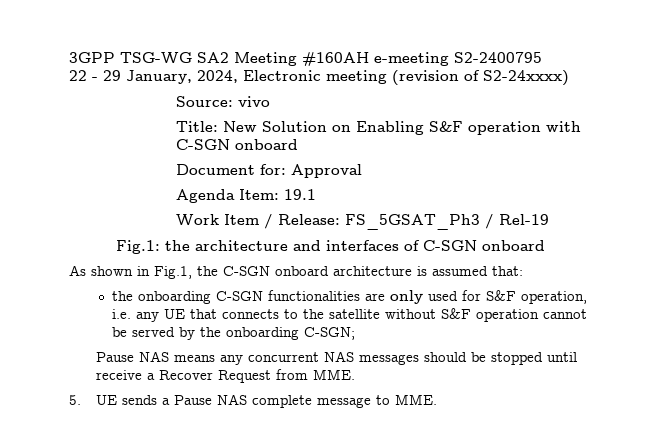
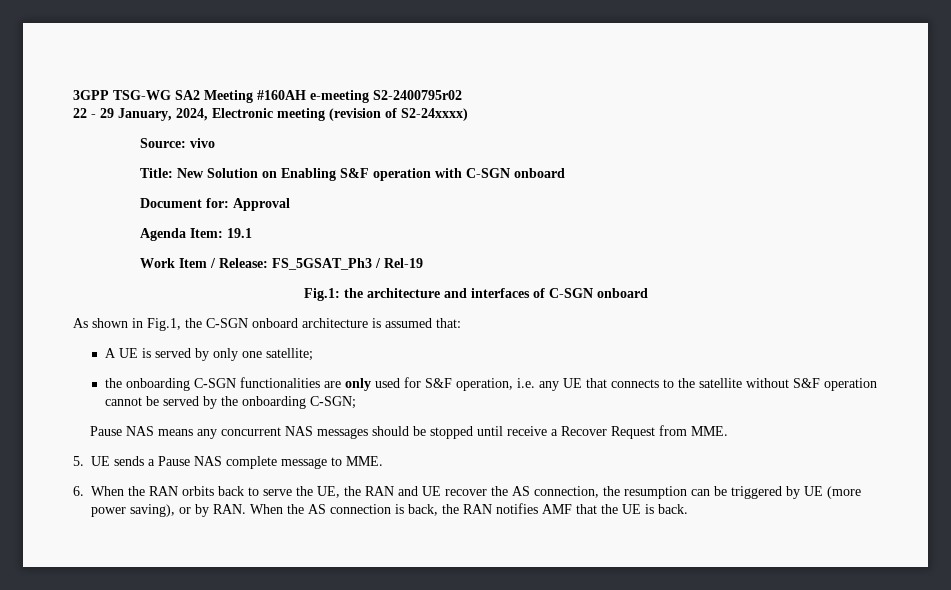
- 3GPP TSG-WG SA2 Meeting #160AH e-meeting S2-2400795
+ 3GPP TSG-WG SA2 Meeting #160AH e-meeting S2-2400795r02
+ A UE is served by only one satellite;
+ 6. When the RAN orbits back to serve the UE, the RAN and UE recover the AS connection, the resumption can be triggered by UE (more power saving), or by RAN. When the AS connection is back, the RAN notifies AMF that the UE is back.

